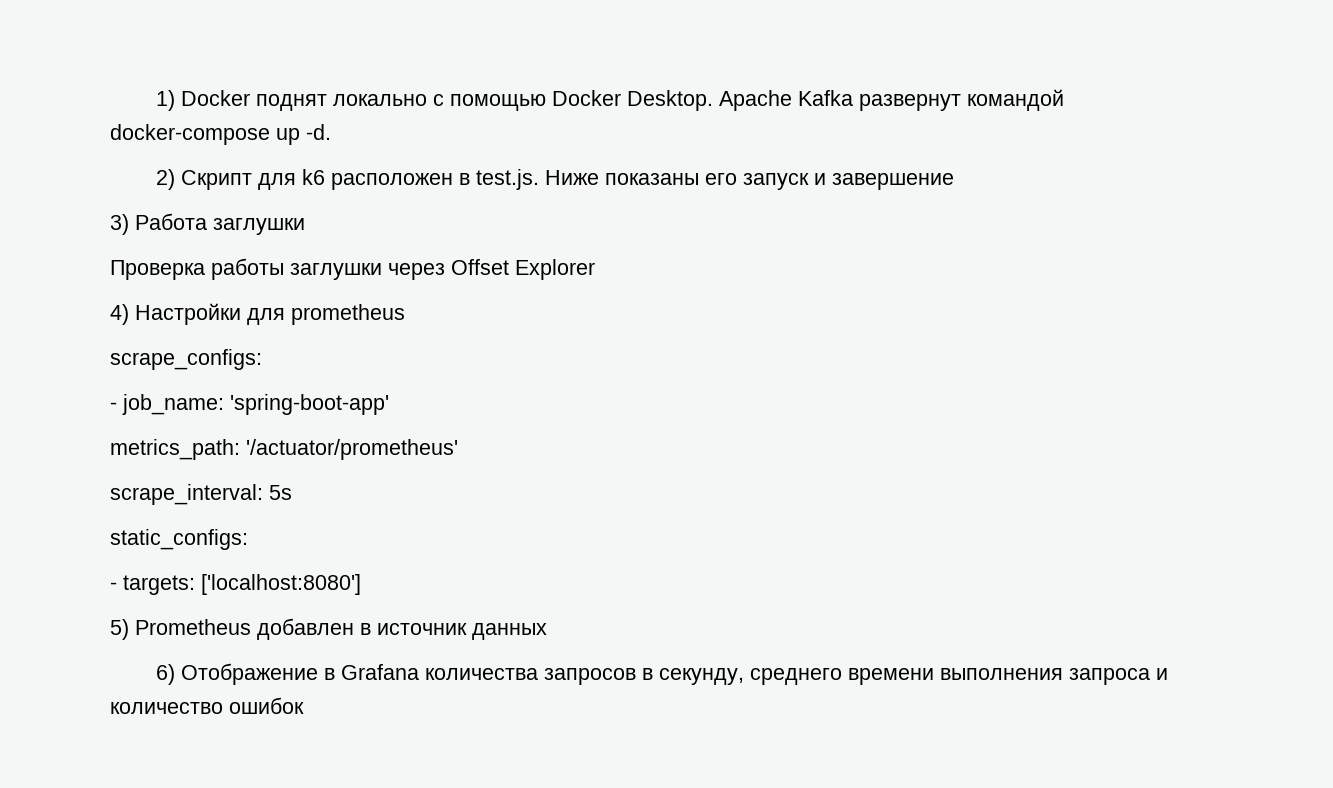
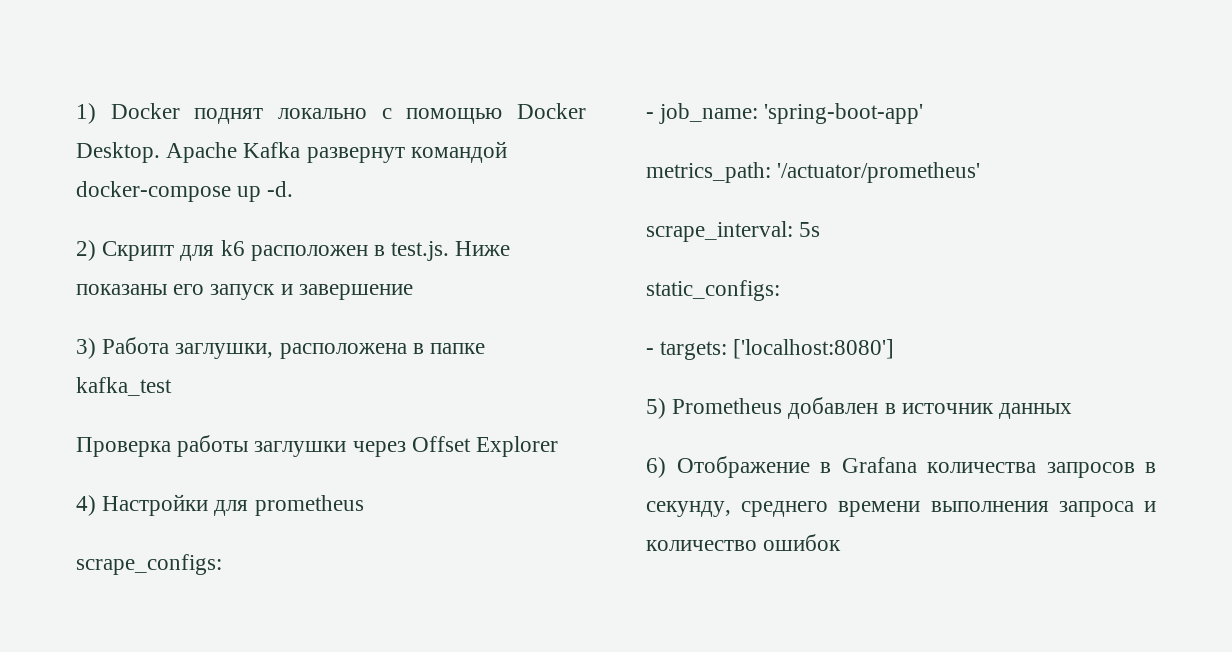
- 3) Работа заглушки
+ 3) Работа заглушки, расположена в папке kafka_test

